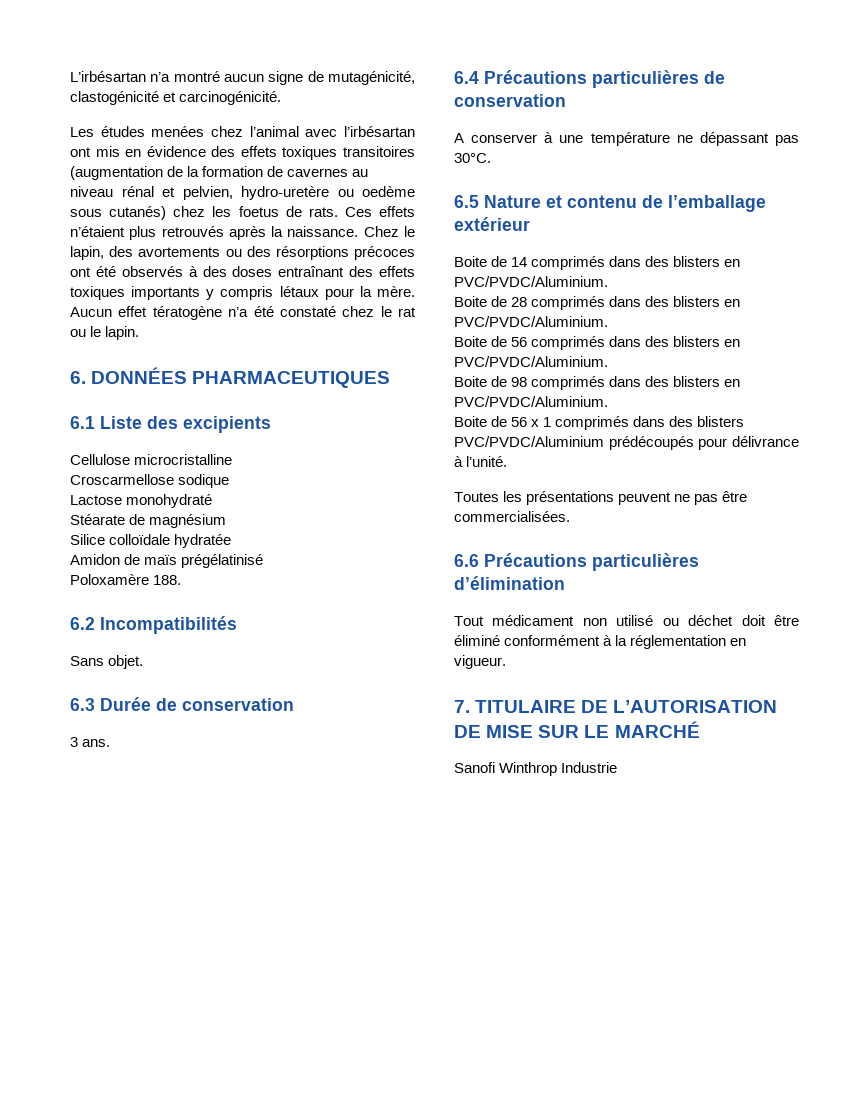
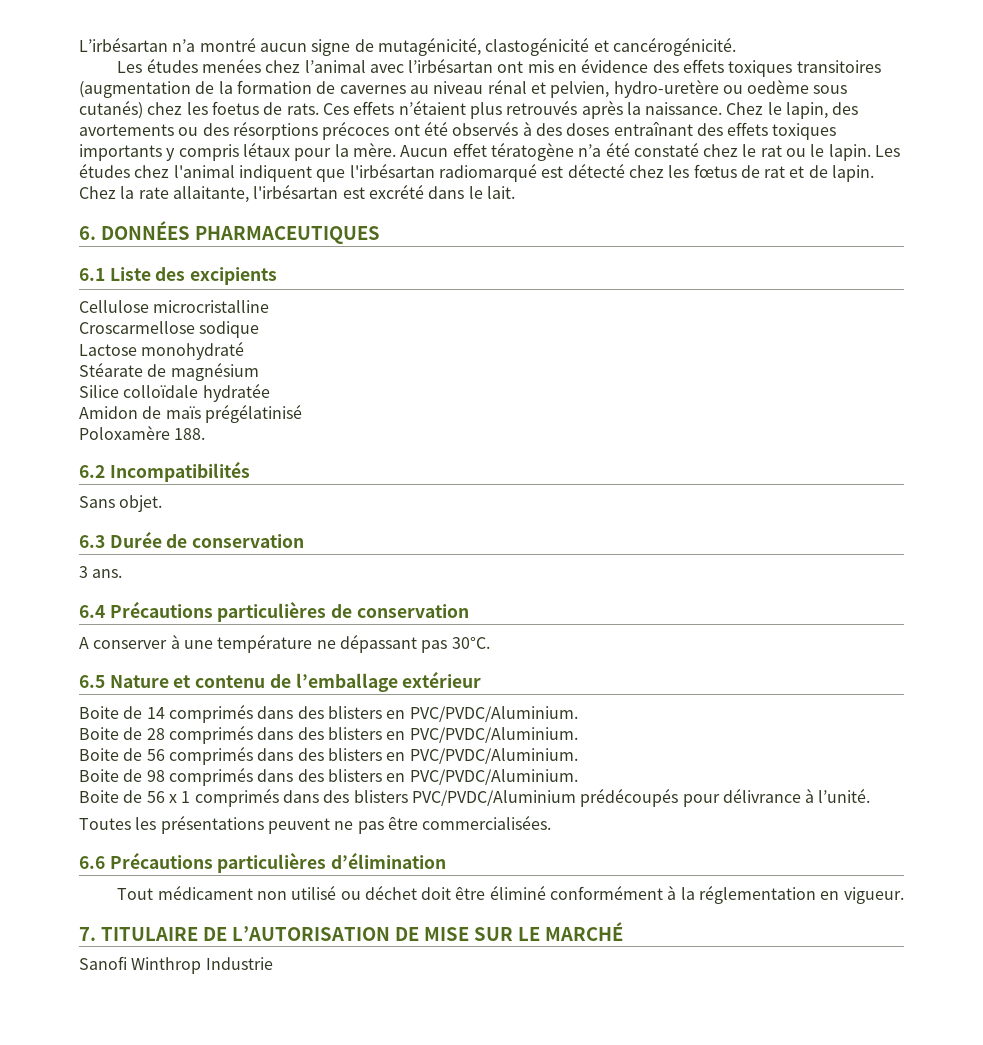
- L’irbésartan n’a montré aucun signe de mutagénicité, clastogénicité et carcinogénicité.
+ L’irbésartan n’a montré aucun signe de mutagénicité, clastogénicité et cancérogénicité.
+ Les études chez l'animal indiquent que l'irbésartan radiomarqué est détecté chez les fœtus de rat et de lapin. Chez la rate allaitante, l'irbésartan est excrété dans le lait.

